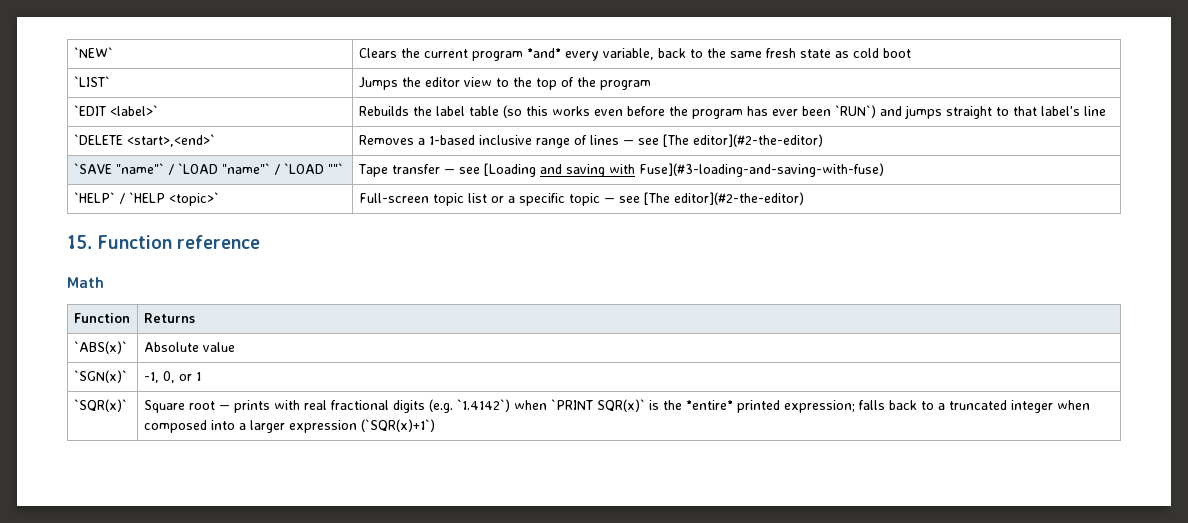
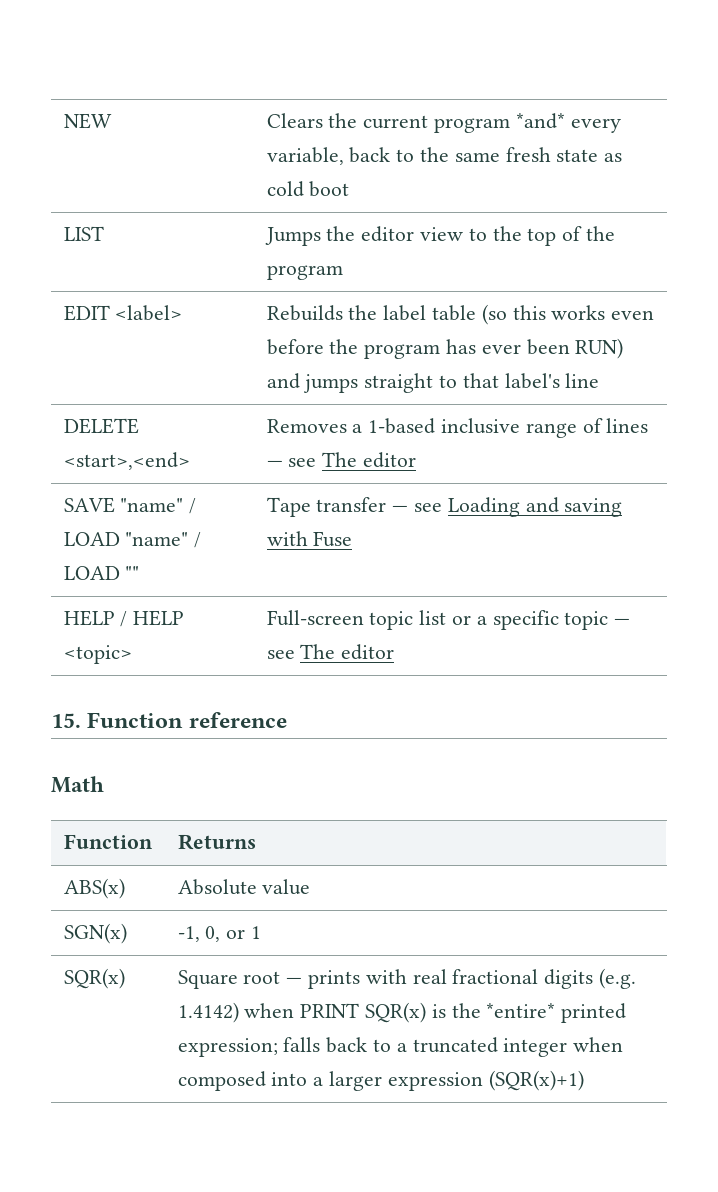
- `NEW` | Clears the current program *and* every variable, back to the same fresh state as cold boot
+ NEW | Clears the current program *and* every variable, back to the same fresh state as cold boot
- `LIST` | Jumps the editor view to the top of the program
+ LIST | Jumps the editor view to the top of the program
- `EDIT <label>` | Rebuilds the label table (so this works even before the program has ever been `RUN`) and jumps straight to that label's line
+ EDIT <label> | Rebuilds the label table (so this works even before the program has ever been RUN) and jumps straight to that label's line
- `DELETE <start>,<end>` | Removes a 1-based inclusive range of lines — see [The editor](#2-the-editor)
- `SAVE "name"` / `LOAD "name"` / `LOAD ""` | Tape transfer — see [Loading and saving with Fuse](#3-loading-and-saving-with-fuse)
- `HELP` / `HELP <topic>` | Full-screen topic list or a specific topic — see [The editor](#2-the-editor)
+ DELETE <start>,<end> | Removes a 1-based inclusive range of lines — see The editor
+ SAVE "name" / LOAD "name" / LOAD "" | Tape transfer — see Loading and saving with Fuse
+ HELP / HELP <topic> | Full-screen topic list or a specific topic — see The editor
- `ABS(x)` | Absolute value
+ ABS(x) | Absolute value
- `SGN(x)` | -1, 0, or 1
+ SGN(x) | -1, 0, or 1
- `SQR(x)` | Square root — prints with real fractional digits (e.g. `1.4142`) when `PRINT SQR(x)` is the *entire* printed expression; falls back to a truncated integer when composed into a larger expression (`SQR(x)+1`)
+ SQR(x) | Square root — prints with real fractional digits (e.g. 1.4142) when PRINT SQR(x) is the *entire* printed expression; falls back to a truncated integer when composed into a larger expression (SQR(x)+1)

